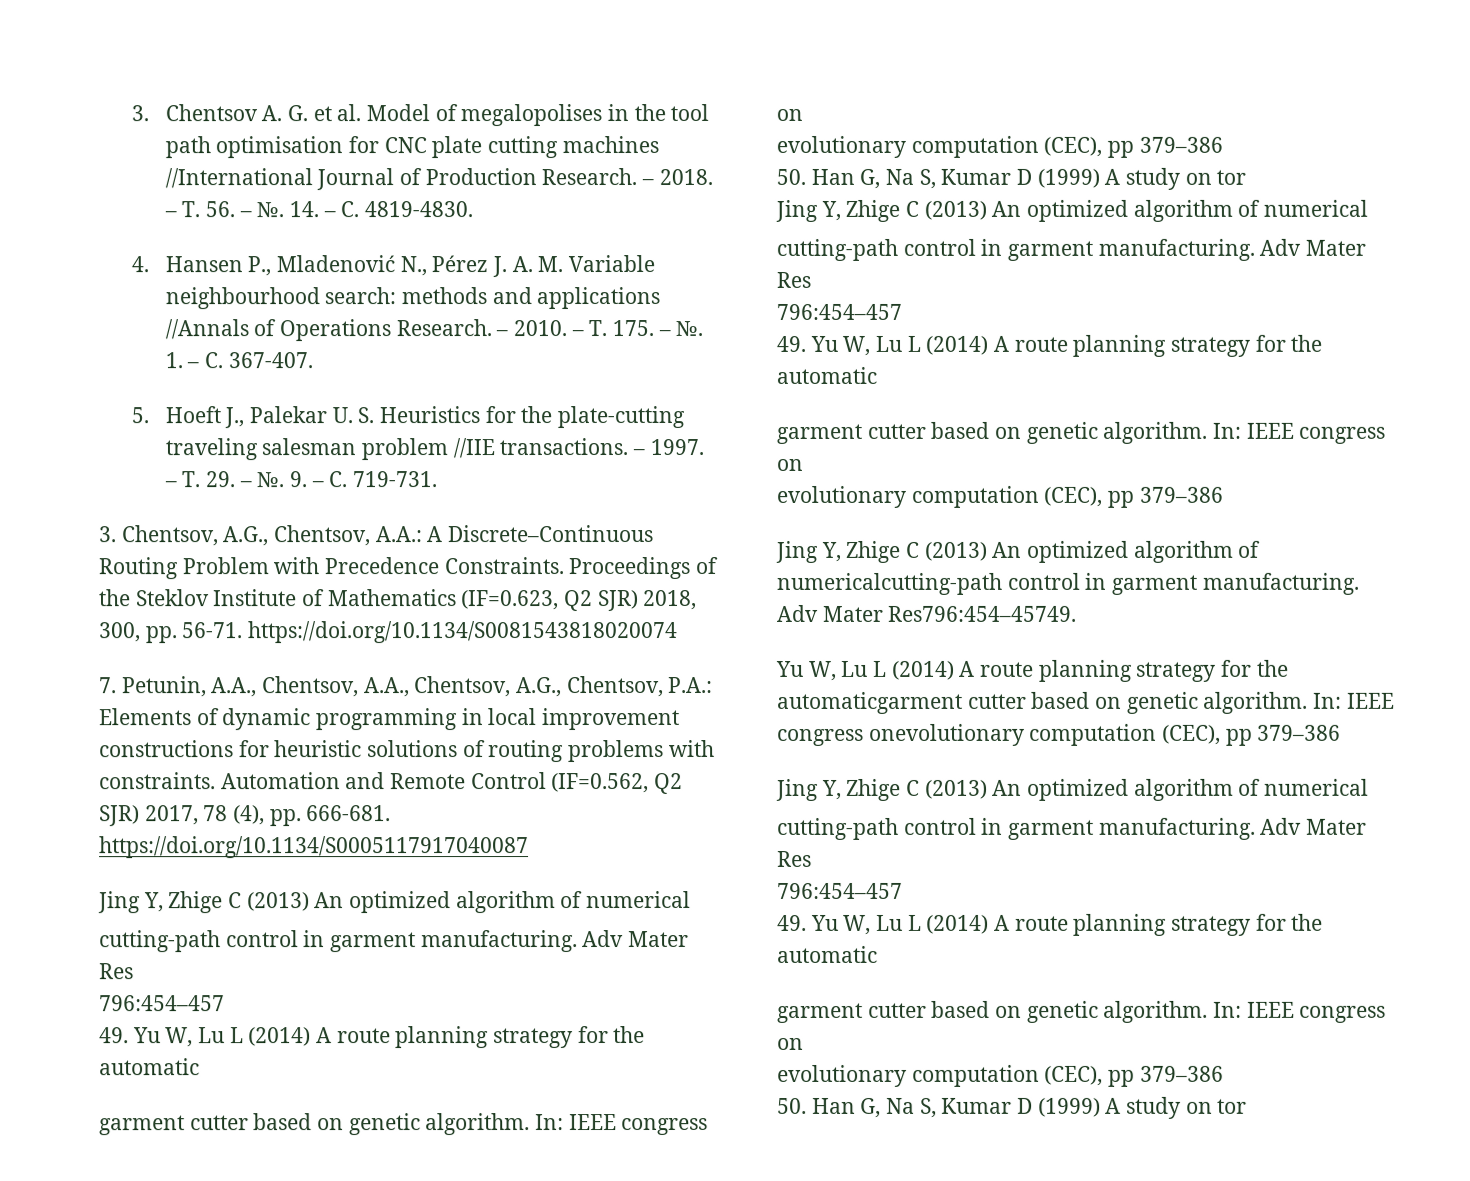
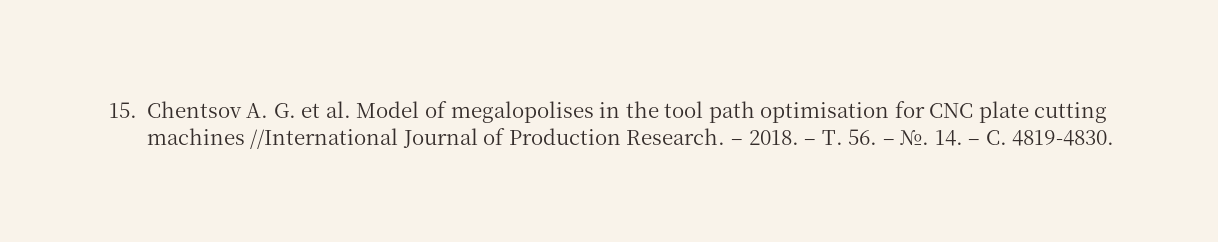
- 3. Chentsov A. G. et al. Model of megalopolises in the tool path optimisation for CNC plate cutting machines //International Journal of Production Research.
+ 15. Chentsov A. G. et al. Model of megalopolises in the tool path optimisation for CNC plate cutting machines //International Journal of Production Research.
- 4. Hansen P., Mladenović N., Pérez J. A. M. Variable neighbourhood search: methods and applications //Annals of Operations Research. – 2010. – Т. 175. – №. 1. – С. 367-407.
- 5. Hoeft J., Palekar U. S. Heuristics for the plate-cutting traveling salesman problem //IIE transactions. – 1997. – Т. 29. – №. 9. – С. 719-731.
- 3. Chentsov, A.G., Chentsov, A.A.: A Discrete–Continuous Routing Problem with Precedence Constraints. Proceedings of the Steklov Institute of Mathematics (IF=0.623, Q2 SJR) 2018, 300, pp. 56-71. https://doi.org/10.1134/S0081543818020074
- 7. Petunin, A.A., Chentsov, A.A., Chentsov, A.G., Chentsov, P.A.: Elements of dynamic programming in local improvement constructions for heuristic solutions of routing problems with constraints. Automation and Remote Control (IF=0.562, Q2 SJR) 2017, 78 (4), pp. 666-681. https://doi.org/10.1134/S0005117917040087
- Jing Y, Zhige C (2013) An optimized algorithm of numerical
- cutting-path control in garment manufacturing. Adv Mater Res
- 796:454–457
- 49. Yu W, Lu L (2014) A route planning strategy for the automatic
- garment cutter based on genetic algorithm. In: IEEE congress on
- evolutionary computation (CEC), pp 379–386
- 50. Han G, Na S, Kumar D (1999) A study on tor
- Jing Y, Zhige C (2013) An optimized algorithm of numerical
- cutting-path control in garment manufacturing. Adv Mater Res
- 796:454–457
- 49. Yu W, Lu L (2014) A route planning strategy for the automatic
- garment cutter based on genetic algorithm. In: IEEE congress on
- evolutionary computation (CEC), pp 379–386
- Jing Y, Zhige C (2013) An optimized algorithm of numericalcutting-path control in garment manufacturing. Adv Mater Res796:454–45749.
- Yu W, Lu L (2014) A route planning strategy for the automaticgarment cutter based on genetic algorithm. In: IEEE congress onevolutionary computation (CEC), pp 379–386
- Jing Y, Zhige C (2013) An optimized algorithm of numerical
- cutting-path control in garment manufacturing. Adv Mater Res
- 796:454–457
- 49. Yu W, Lu L (2014) A route planning strategy for the automatic
- garment cutter based on genetic algorithm. In: IEEE congress on
- evolutionary computation (CEC), pp 379–386
- 50. Han G, Na S, Kumar D (1999) A study on tor

